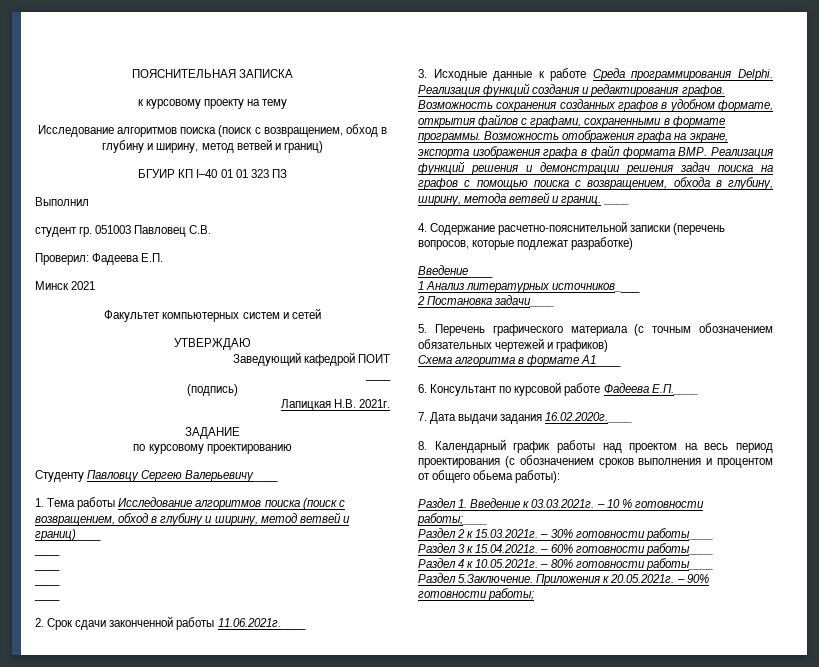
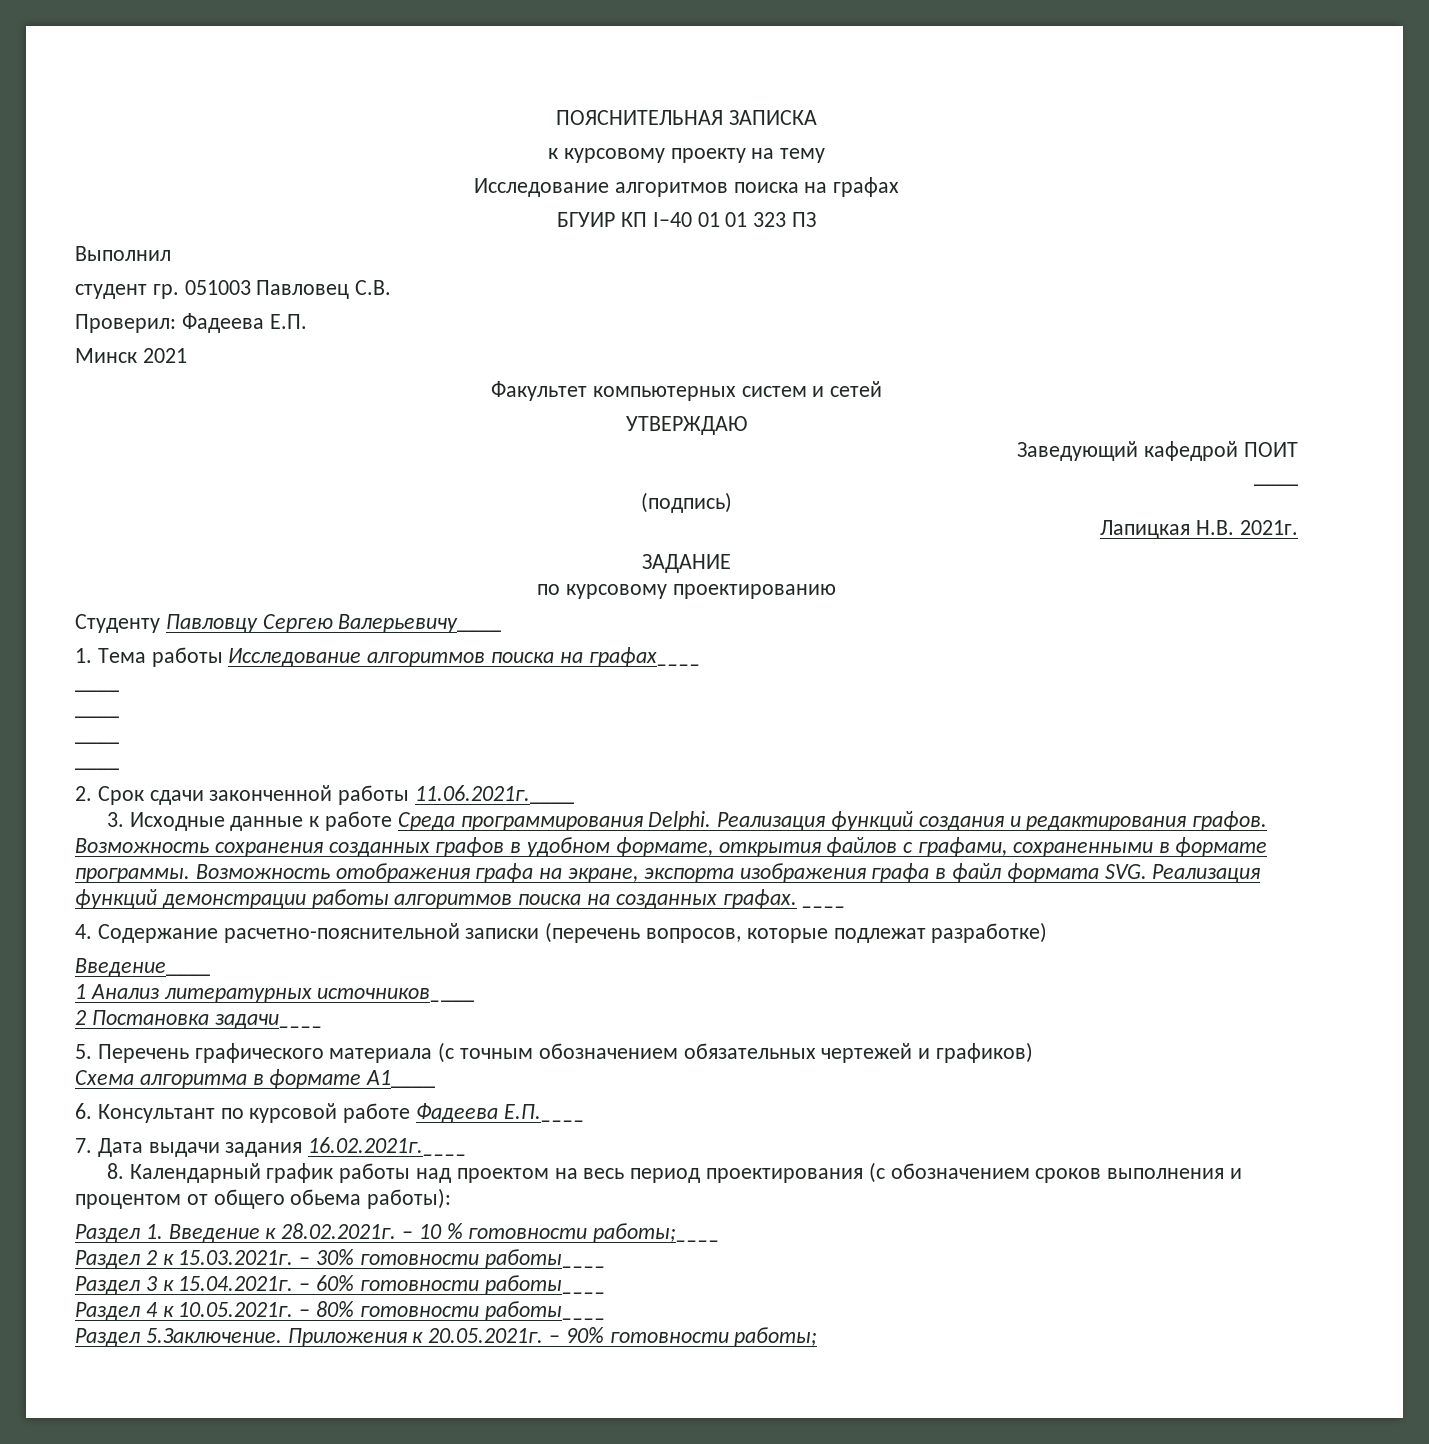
- Исследование алгоритмов поиска (поиск с возвращением, обход в глубину и ширину, метод ветвей и границ)
+ Исследование алгоритмов поиска на графах
- 1. Тема работы Исследование алгоритмов поиска (поиск с возвращением, обход в глубину и ширину, метод ветвей и границ)____
+ 1. Тема работы Исследование алгоритмов поиска на графах____
- Возможность отображения графа на экране, экспорта изображения графа в файл формата BMP. Реализация функций решения и демонстрации решения задач поиска на графов с помощью поиска с возвращением, обхода в глубину, ширину, метода ветвей и границ.
+ Возможность отображения графа на экране, экспорта изображения графа в файл формата SVG. Реализация функций демонстрации работы алгоритмов поиска на созданных графах.
- 7. Дата выдачи задания 16.02.2020г.____
+ 7. Дата выдачи задания 16.02.2021г.____
- Раздел 1. Введение к 03.03.2021г. – 10 % готовности работы;____
+ Раздел 1. Введение к 28.02.2021г. – 10 % готовности работы;____

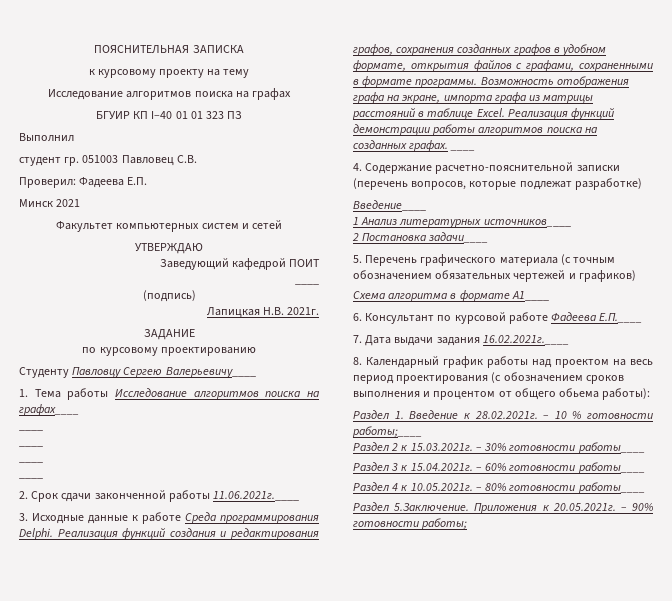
- Реализация функций создания и редактирования графов. Возможность сохранения созданных графов в удобном формате, открытия файлов с графами, сохраненными в формате программы.
+ Реализация функций создания и редактирования графов, сохранения созданных графов в удобном формате, открытия файлов с графами, сохраненными в формате программы.
- Возможность отображения графа на экране, экспорта изображения графа в файл формата SVG. Реализация функций демонстрации работы алгоритмов поиска на созданных графах.
+ Возможность отображения графа на экране, импорта графа из матрицы расстояний в таблице Excel. Реализация функций демонстрации работы алгоритмов поиска на созданных графах.

